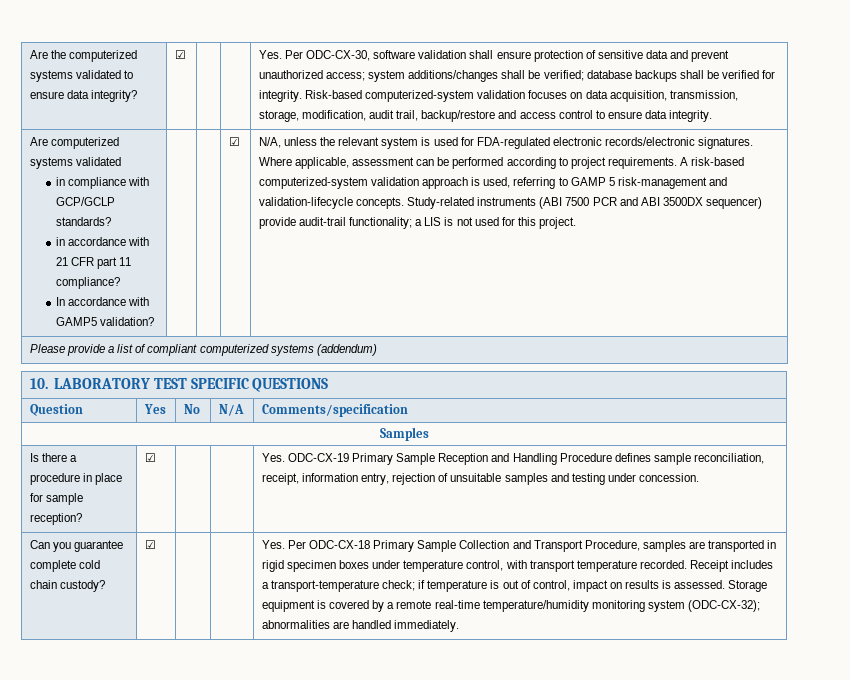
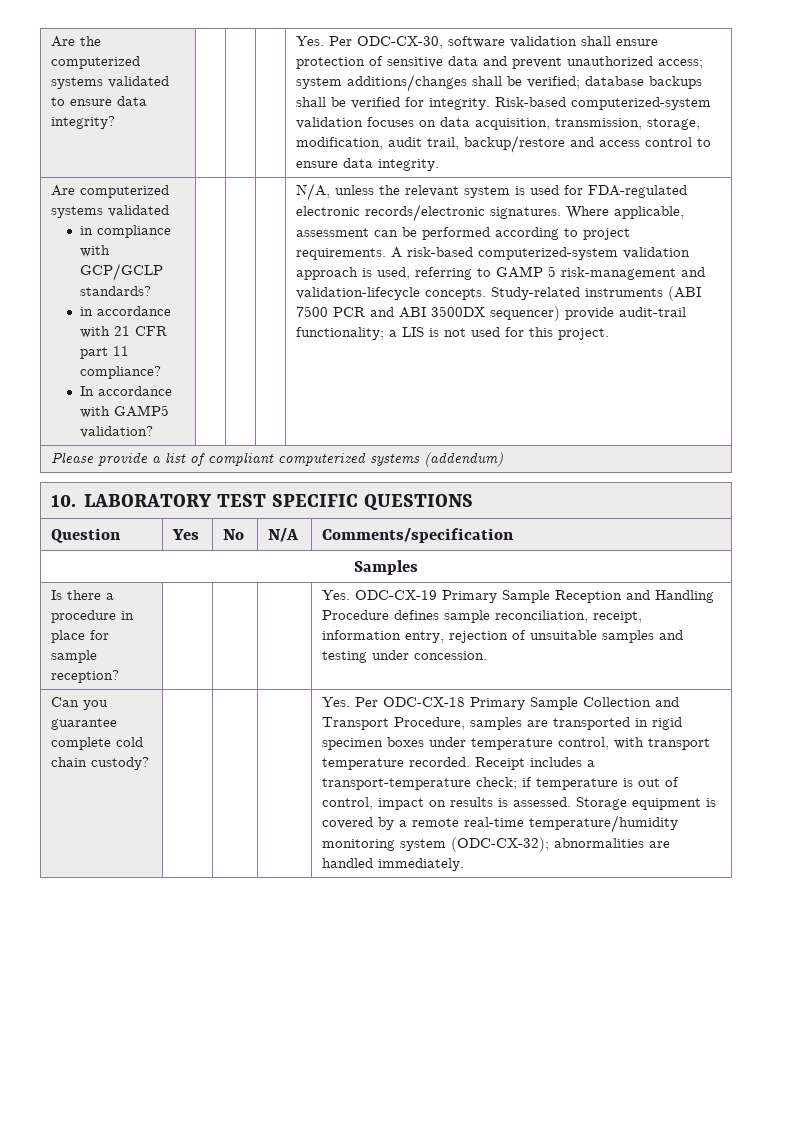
- Are the computerized systems validated to ensure data integrity? | ☑
+ Are the computerized systems validated to ensure data integrity?
- In accordance with GAMP5 validation? | | | ☑
+ In accordance with GAMP5 validation?
- Is there a procedure in place for sample reception? | ☑ | | | Yes. ODC-CX-19 Primary Sample Reception and Handling Procedure defines sample reconciliation, receipt, information entry, rejection of unsuitable samples and testing under concession.
+ Is there a procedure in place for sample reception? | | | | Yes. ODC-CX-19 Primary Sample Reception and Handling Procedure defines sample reconciliation, receipt, information entry, rejection of unsuitable samples and testing under concession.
- Can you guarantee complete cold chain custody? | ☑
+ Can you guarantee complete cold chain custody?

